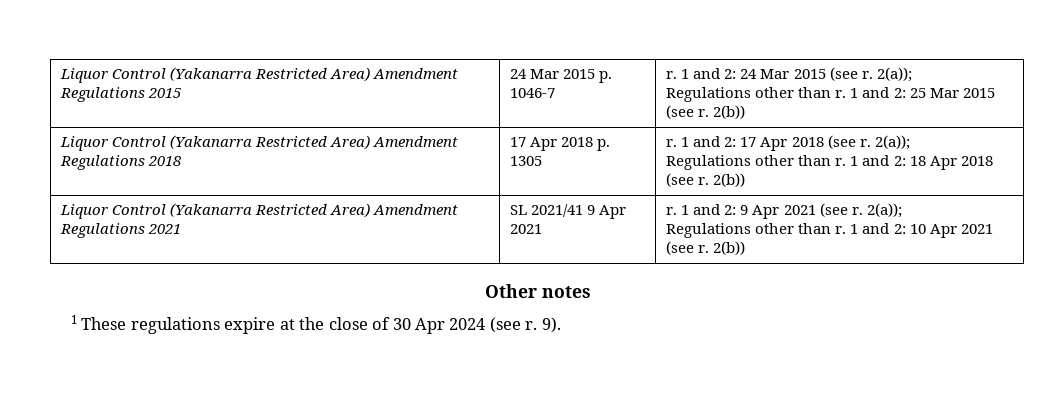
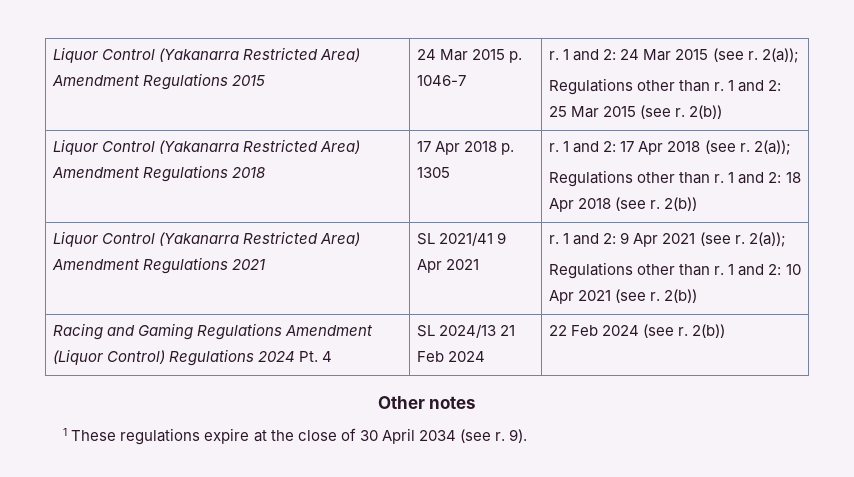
+ Racing and Gaming Regulations Amendment (Liquor Control) Regulations 2024 Pt. 4 | SL 2024/13 21 Feb 2024 | 22 Feb 2024 (see r. 2(b))
- 1 These regulations expire at the close of 30 Apr 2024 (see r.
+ 1 These regulations expire at the close of 30 April 2034 (see r.

